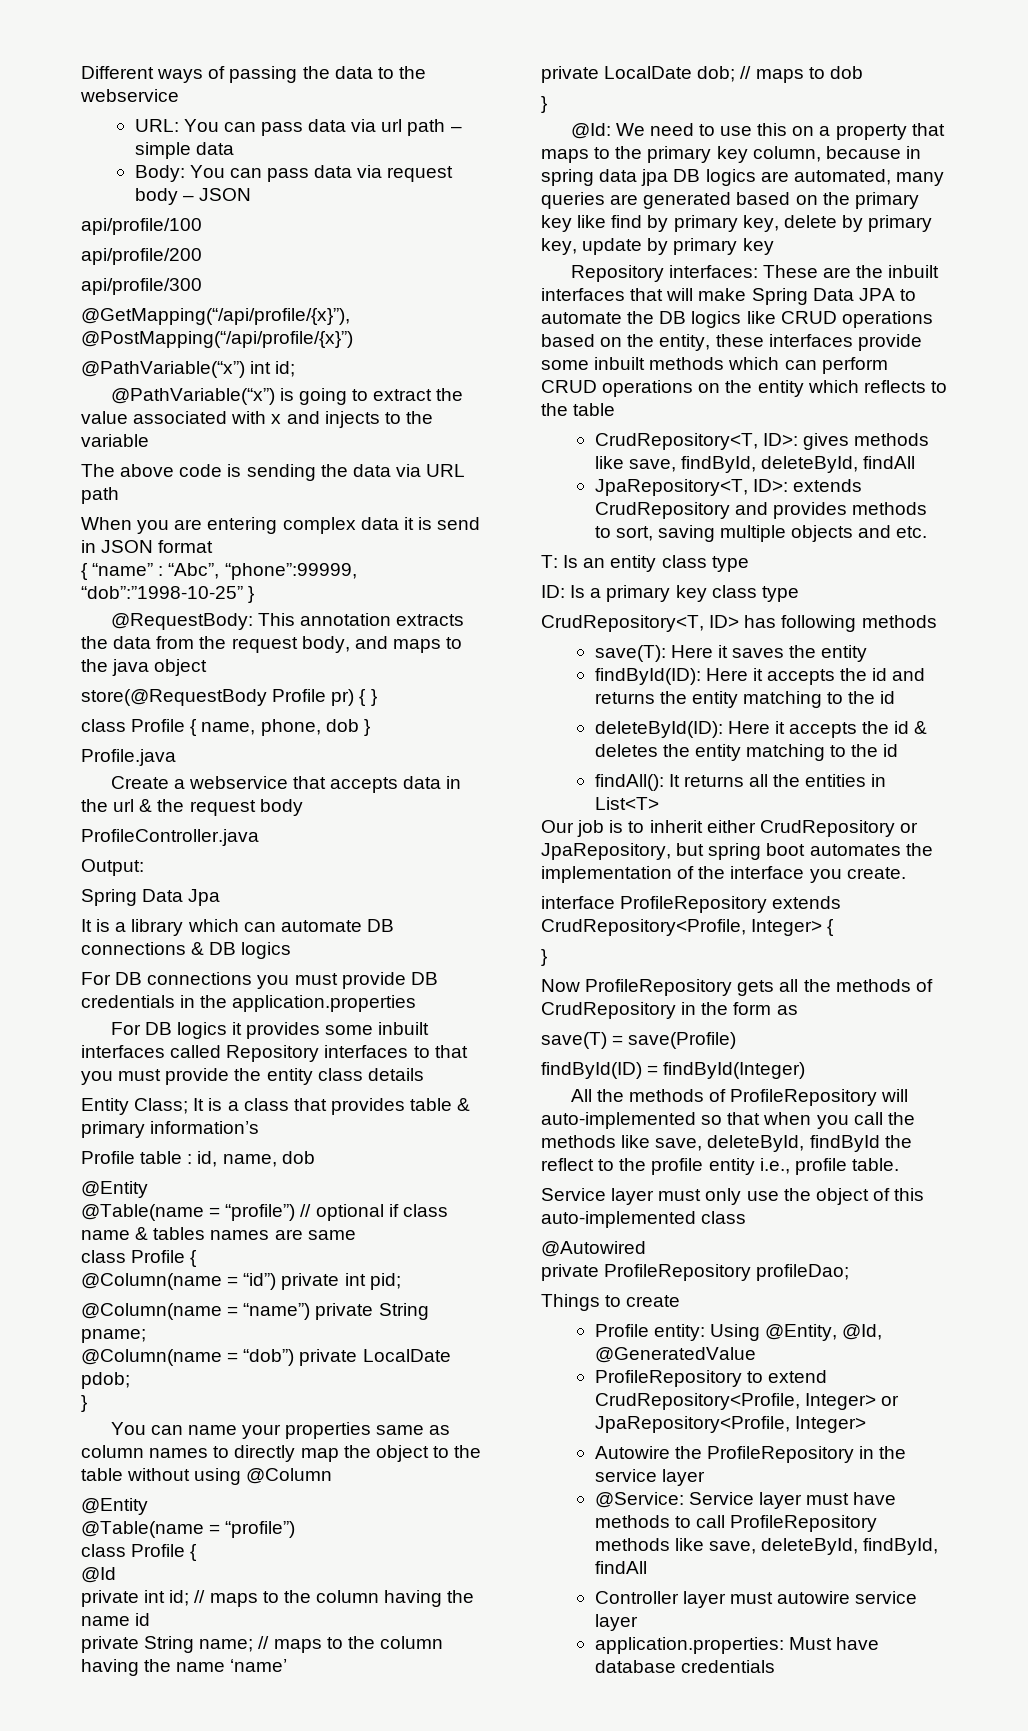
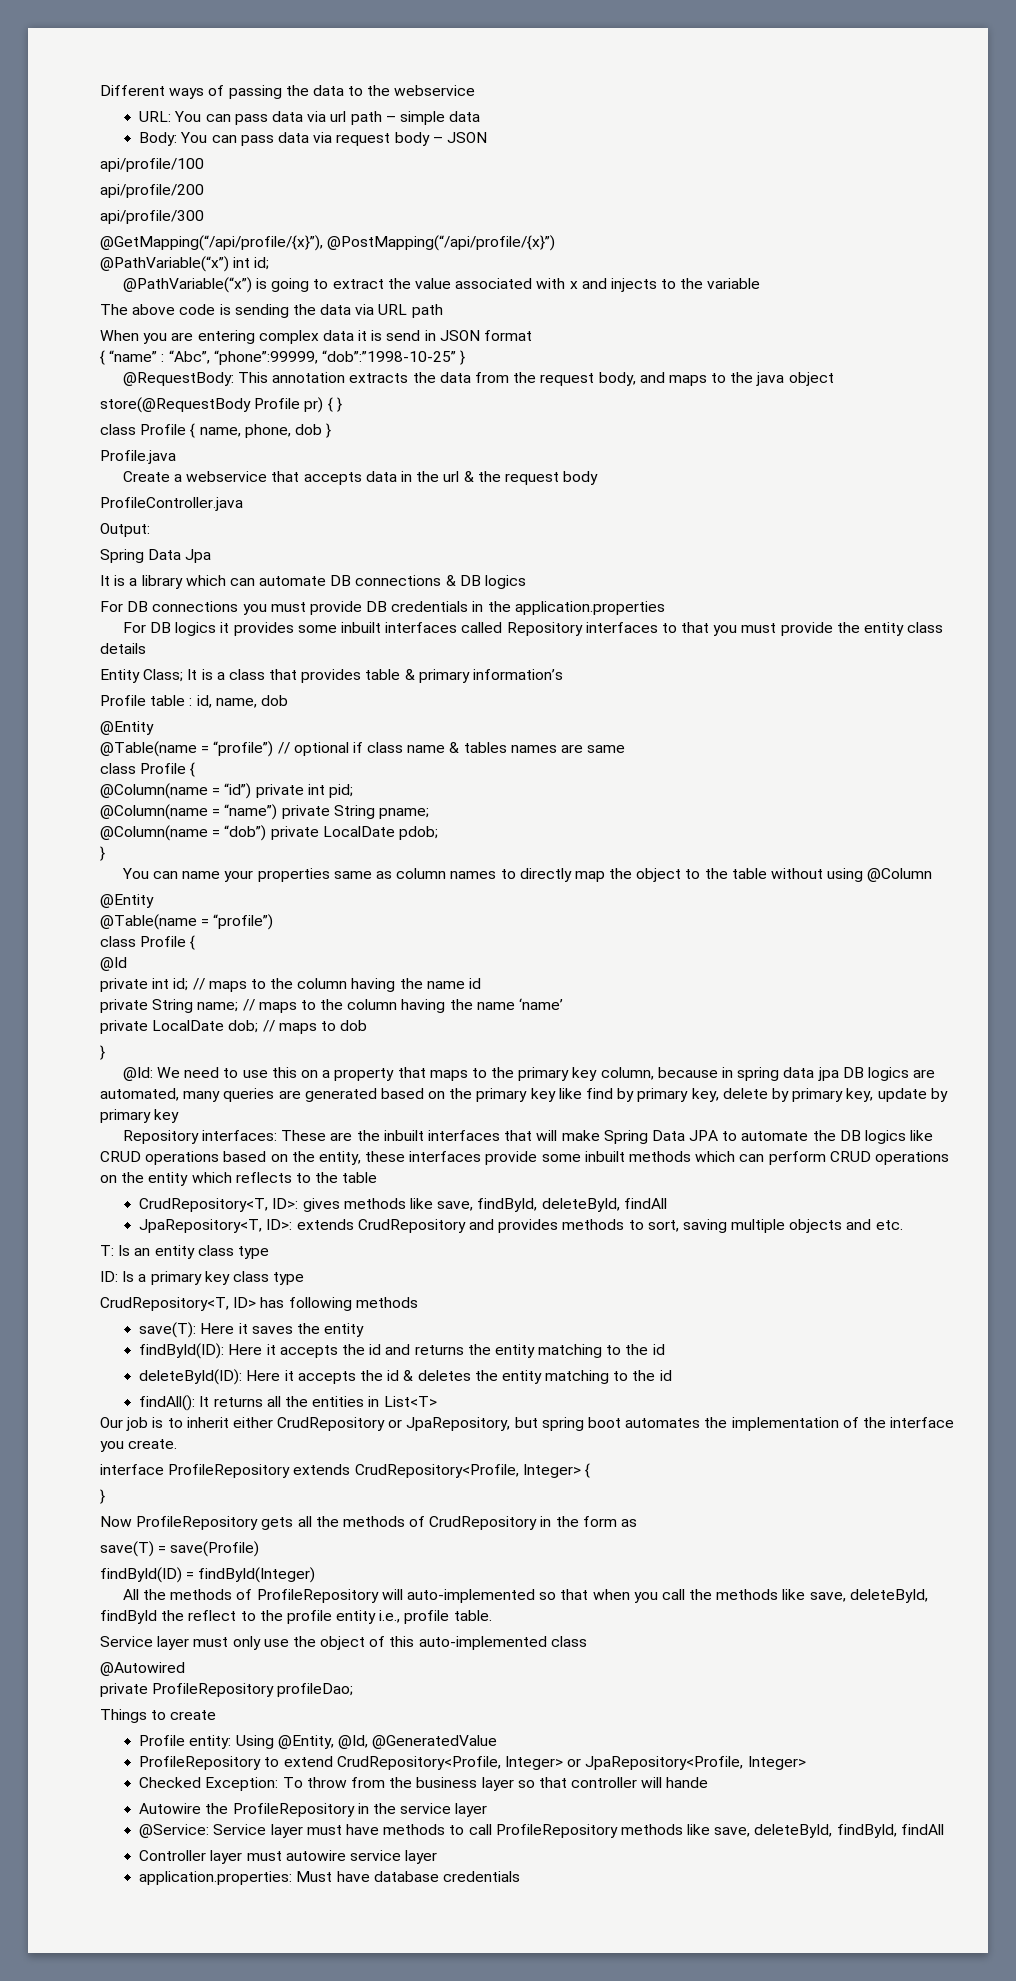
+ Checked Exception: To throw from the business layer so that controller will hande

